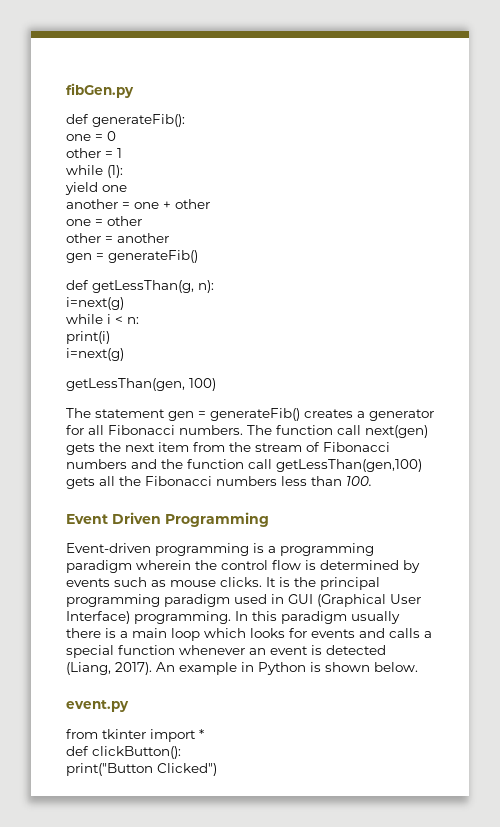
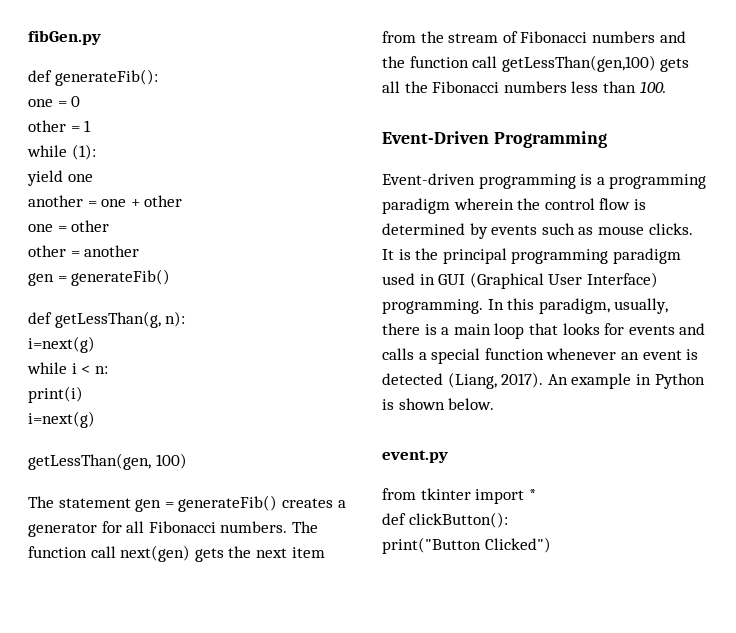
- Event Driven Programming
+ Event-Driven Programming
- In this paradigm usually there is a main loop which looks for events and calls a special function whenever an event is detected (Liang, 2017).
+ In this paradigm, usually, there is a main loop that looks for events and calls a special function whenever an event is detected (Liang, 2017).

